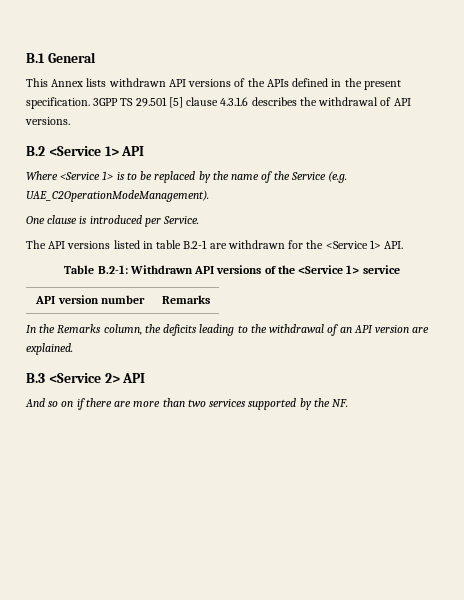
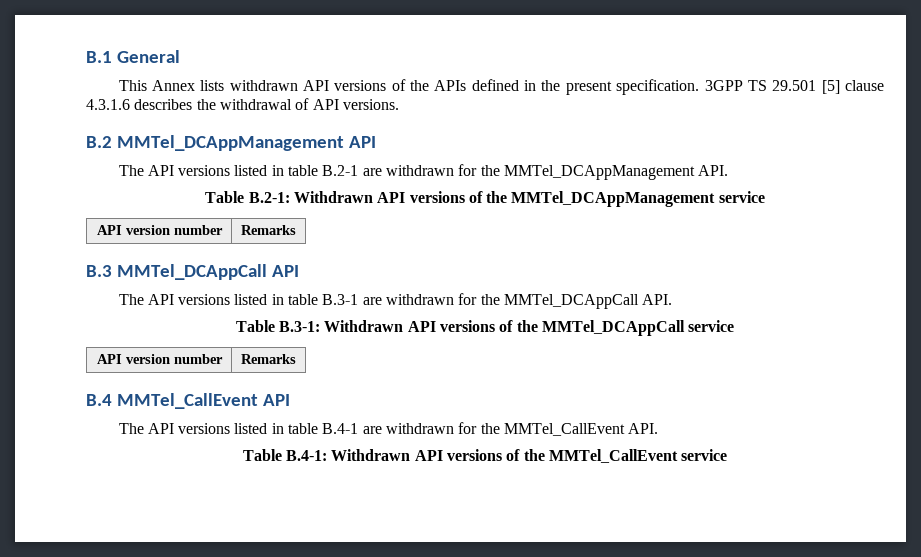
- B.2 <Service 1> API
- Where <Service 1> is to be replaced by the name of the Service (e.g. UAE_C2OperationModeManagement).
- One clause is introduced per Service.
+ B.2 MMTel_DCAppManagement API
- The API versions listed in table B.2-1 are withdrawn for the <Service 1> API.
+ The API versions listed in table B.2-1 are withdrawn for the MMTel_DCAppManagement API.
- Table B.2-1: Withdrawn API versions of the <Service 1> service
+ Table B.2-1: Withdrawn API versions of the MMTel_DCAppManagement service
  API version number | Remarks
- In the Remarks column, the deficits leading to the withdrawal of an API version are explained.
- B.3 <Service 2> API
- And so on if there are more than two services supported by the NF.
+ B.3 MMTel_DCAppCall API
+ The API versions listed in table B.3-1 are withdrawn for the MMTel_DCAppCall API.
+ Table B.3-1: Withdrawn API versions of the MMTel_DCAppCall service
+ API version number | Remarks
+ B.4 MMTel_CallEvent API
+ The API versions listed in table B.4-1 are withdrawn for the MMTel_CallEvent API.
+ Table B.4-1: Withdrawn API versions of the MMTel_CallEvent service

